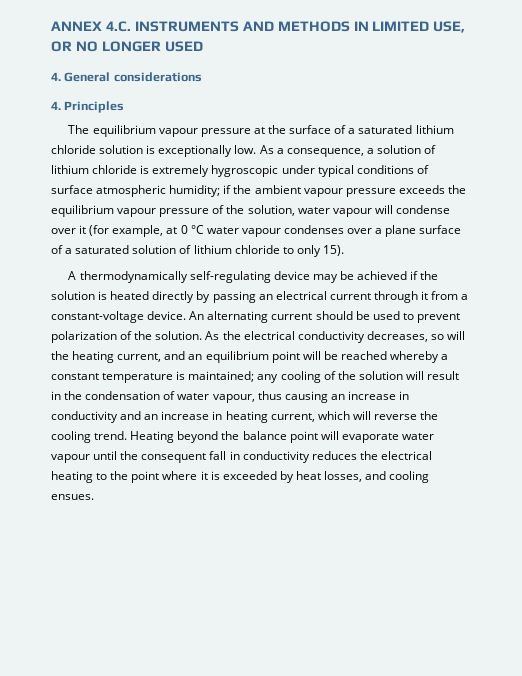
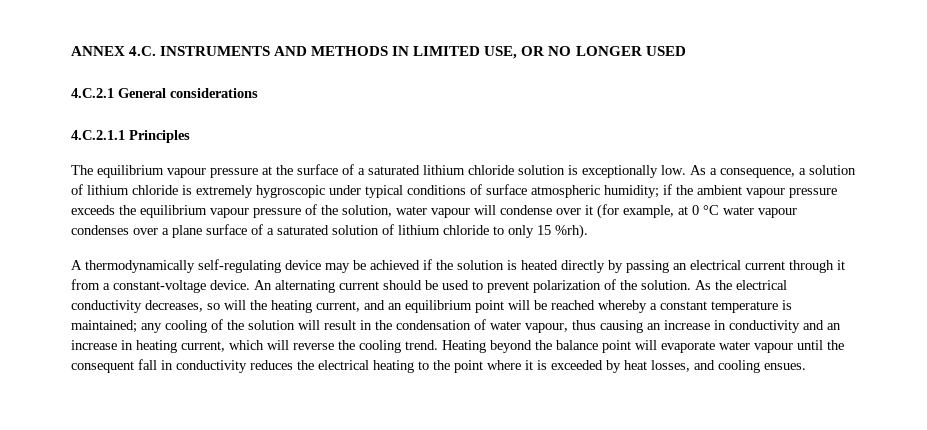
- 4. General considerations
+ 4.C.2.1 General considerations
- 4. Principles
+ 4.C.2.1.1 Principles
- As a consequence, a solution of lithium chloride is extremely hygroscopic under typical conditions of surface atmospheric humidity; if the ambient vapour pressure exceeds the equilibrium vapour pressure of the solution, water vapour will condense over it (for example, at 0 °C water vapour condenses over a plane surface of a saturated solution of lithium chloride to only 15).
+ As a consequence, a solution of lithium chloride is extremely hygroscopic under typical conditions of surface atmospheric humidity; if the ambient vapour pressure exceeds the equilibrium vapour pressure of the solution, water vapour will condense over it (for example, at 0 °C water vapour condenses over a plane surface of a saturated solution of lithium chloride to only 15 %rh).

